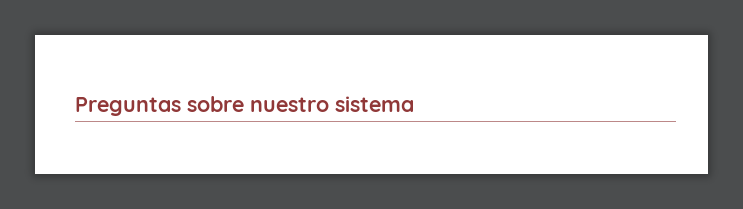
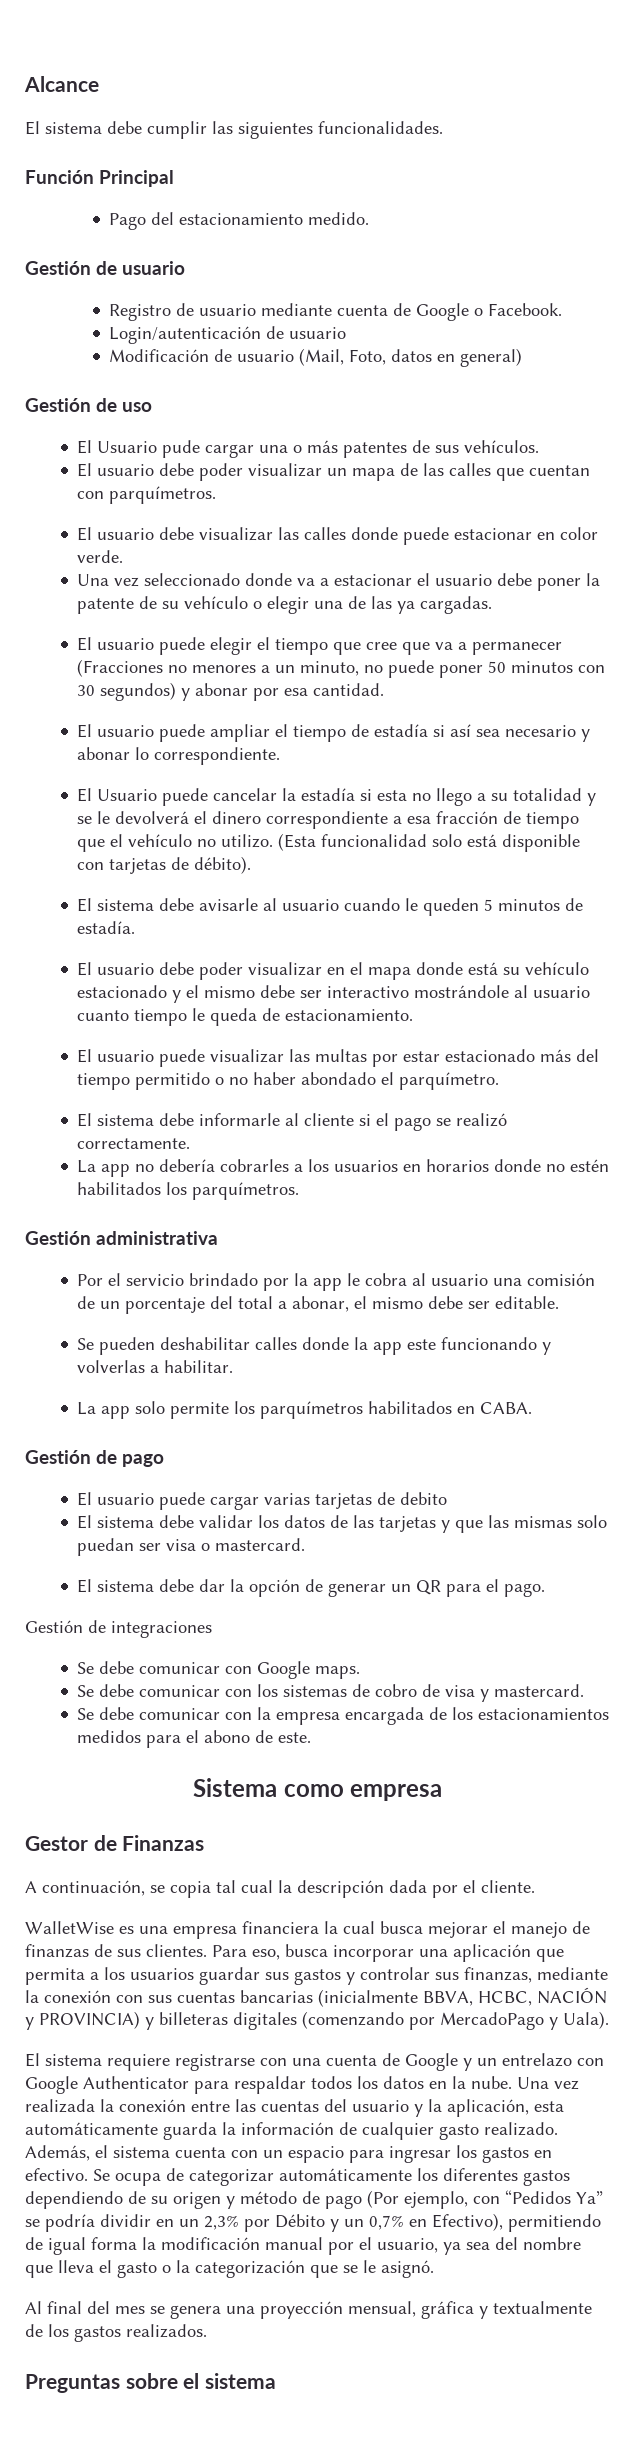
+ Alcance
+ El sistema debe cumplir las siguientes funcionalidades.
+ Función Principal
+ Pago del estacionamiento medido.
+ Gestión de usuario
+ Registro de usuario mediante cuenta de Google o Facebook.
+ Login/autenticación de usuario
+ Modificación de usuario (Mail, Foto, datos en general)
+ Gestión de uso
+ El Usuario pude cargar una o más patentes de sus vehículos.
+ El usuario debe poder visualizar un mapa de las calles que cuentan con parquímetros.
+ El usuario debe visualizar las calles donde puede estacionar en color verde.
+ Una vez seleccionado donde va a estacionar el usuario debe poner la patente de su vehículo o elegir una de las ya cargadas.
+ El usuario puede elegir el tiempo que cree que va a permanecer (Fracciones no menores a un minuto, no puede poner 50 minutos con 30 segundos) y abonar por esa cantidad.
+ El usuario puede ampliar el tiempo de estadía si así sea necesario y abonar lo correspondiente.
+ El Usuario puede cancelar la estadía si esta no llego a su totalidad y se le devolverá el dinero correspondiente a esa fracción de tiempo que el vehículo no utilizo. (Esta funcionalidad solo está disponible con tarjetas de débito).
+ El sistema debe avisarle al usuario cuando le queden 5 minutos de estadía.
+ El usuario debe poder visualizar en el mapa donde está su vehículo estacionado y el mismo debe ser interactivo mostrándole al usuario cuanto tiempo le queda de estacionamiento.
+ El usuario puede visualizar las multas por estar estacionado más del tiempo permitido o no haber abondado el parquímetro.
+ El sistema debe informarle al cliente si el pago se realizó correctamente.
+ La app no debería cobrarles a los usuarios en horarios donde no estén habilitados los parquímetros.
+ Gestión administrativa
+ Por el servicio brindado por la app le cobra al usuario una comisión de un porcentaje del total a abonar, el mismo debe ser editable.
+ Se pueden deshabilitar calles donde la app este funcionando y volverlas a habilitar.
+ La app solo permite los parquímetros habilitados en CABA.
+ Gestión de pago
+ El usuario puede cargar varias tarjetas de debito
+ El sistema debe validar los datos de las tarjetas y que las mismas solo puedan ser visa o mastercard.
+ El sistema debe dar la opción de generar un QR para el pago.
+ Gestión de integraciones
+ Se debe comunicar con Google maps.
+ Se debe comunicar con los sistemas de cobro de visa y mastercard.
+ Se debe comunicar con la empresa encargada de los estacionamientos medidos para el abono de este.
+ Sistema como empresa
+ Gestor de Finanzas
+ A continuación, se copia tal cual la descripción dada por el cliente.
+ WalletWise es una empresa financiera la cual busca mejorar el manejo de finanzas de sus clientes. Para eso, busca incorporar una aplicación que permita a los usuarios guardar sus gastos y controlar sus finanzas, mediante la conexión con sus cuentas bancarias (inicialmente BBVA, HCBC, NACIÓN y PROVINCIA) y billeteras digitales (comenzando por MercadoPago y Uala).
+ El sistema requiere registrarse con una cuenta de Google y un entrelazo con Google Authenticator para respaldar todos los datos en la nube. Una vez realizada la conexión entre las cuentas del usuario y la aplicación, esta automáticamente guarda la información de cualquier gasto realizado. Además, el sistema cuenta con un espacio para ingresar los gastos en efectivo. Se ocupa de categorizar automáticamente los diferentes gastos dependiendo de su origen y método de pago (Por ejemplo, con “Pedidos Ya” se podría dividir en un 2,3% por Débito y un 0,7% en Efectivo), permitiendo de igual forma la modificación manual por el usuario, ya sea del nombre que lleva el gasto o la categorización que se le asignó.
+ Al final del mes se genera una proyección mensual, gráfica y textualmente de los gastos realizados.
- Preguntas sobre nuestro sistema
+ Preguntas sobre el sistema

